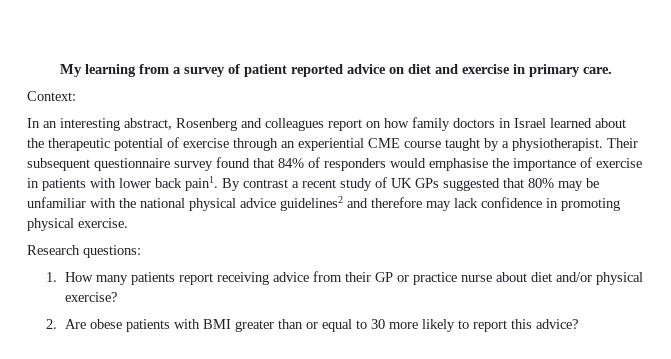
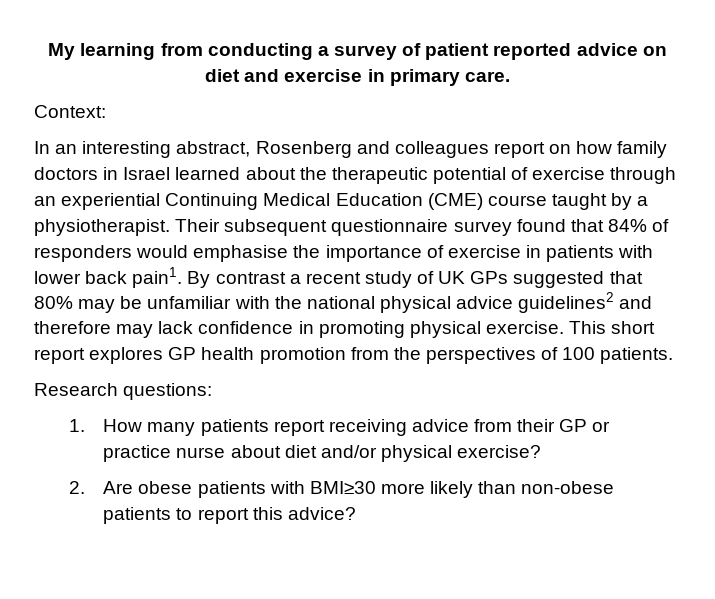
- My learning from a survey of patient reported advice on diet and exercise in primary care.
+ My learning from conducting a survey of patient reported advice on diet and exercise in primary care.
- In an interesting abstract, Rosenberg and colleagues report on how family doctors in Israel learned about the therapeutic potential of exercise through an experiential CME course taught by a physiotherapist.
+ In an interesting abstract, Rosenberg and colleagues report on how family doctors in Israel learned about the therapeutic potential of exercise through an experiential Continuing Medical Education (CME) course taught by a physiotherapist.
+ This short report explores GP health promotion from the perspectives of 100 patients.
- 2. Are obese patients with BMI greater than or equal to 30 more likely to report this advice?
+ 2. Are obese patients with BMI≥30 more likely than non-obese patients to report this advice?

